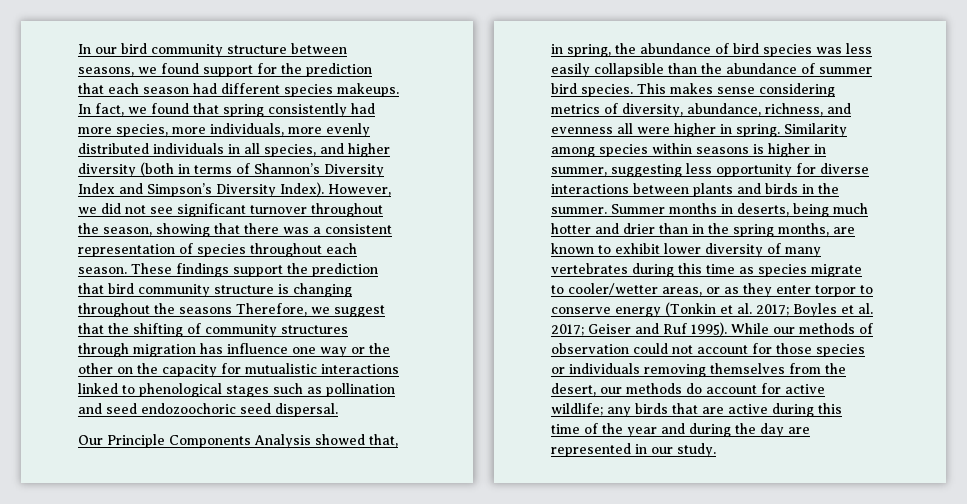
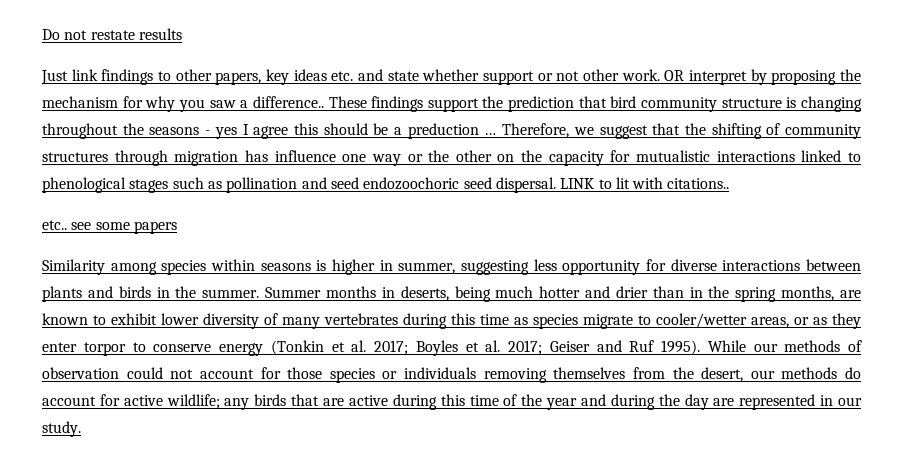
- In our bird community structure between seasons, we found support for the prediction that each season had different species makeups. In fact, we found that spring consistently had more species, more individuals, more evenly distributed individuals in all species, and higher diversity (both in terms of Shannon’s Diversity Index and Simpson’s Diversity Index). However, we did not see significant turnover throughout the season, showing that there was a consistent representation of species throughout each season.
+ Do not restate results
+ Just link findings to other papers, key ideas etc. and state whether support or not other work. OR interpret by proposing the mechanism for why you saw a difference..
- These findings support the prediction that bird community structure is changing throughout the seasons Therefore, we suggest that the shifting of community structures through migration has influence one way or the other on the capacity for mutualistic interactions linked to phenological stages such as pollination and seed endozoochoric seed dispersal.
- Our Principle Components Analysis showed that, in spring, the abundance of bird species was less easily collapsible than the abundance of summer bird species. This makes sense considering metrics of diversity, abundance, richness, and evenness all were higher in spring. Similarity among species within seasons is higher in summer, suggesting less opportunity for diverse interactions between plants and birds in the summer.
+ These findings support the prediction that bird community structure is changing throughout the seasons - yes I agree this should be a preduction … Therefore, we suggest that the shifting of community structures through migration has influence one way or the other on the capacity for mutualistic interactions linked to phenological stages such as pollination and seed endozoochoric seed dispersal. LINK to lit with citations..
+ etc.. see some papers
+ Similarity among species within seasons is higher in summer, suggesting less opportunity for diverse interactions between plants and birds in the summer.

